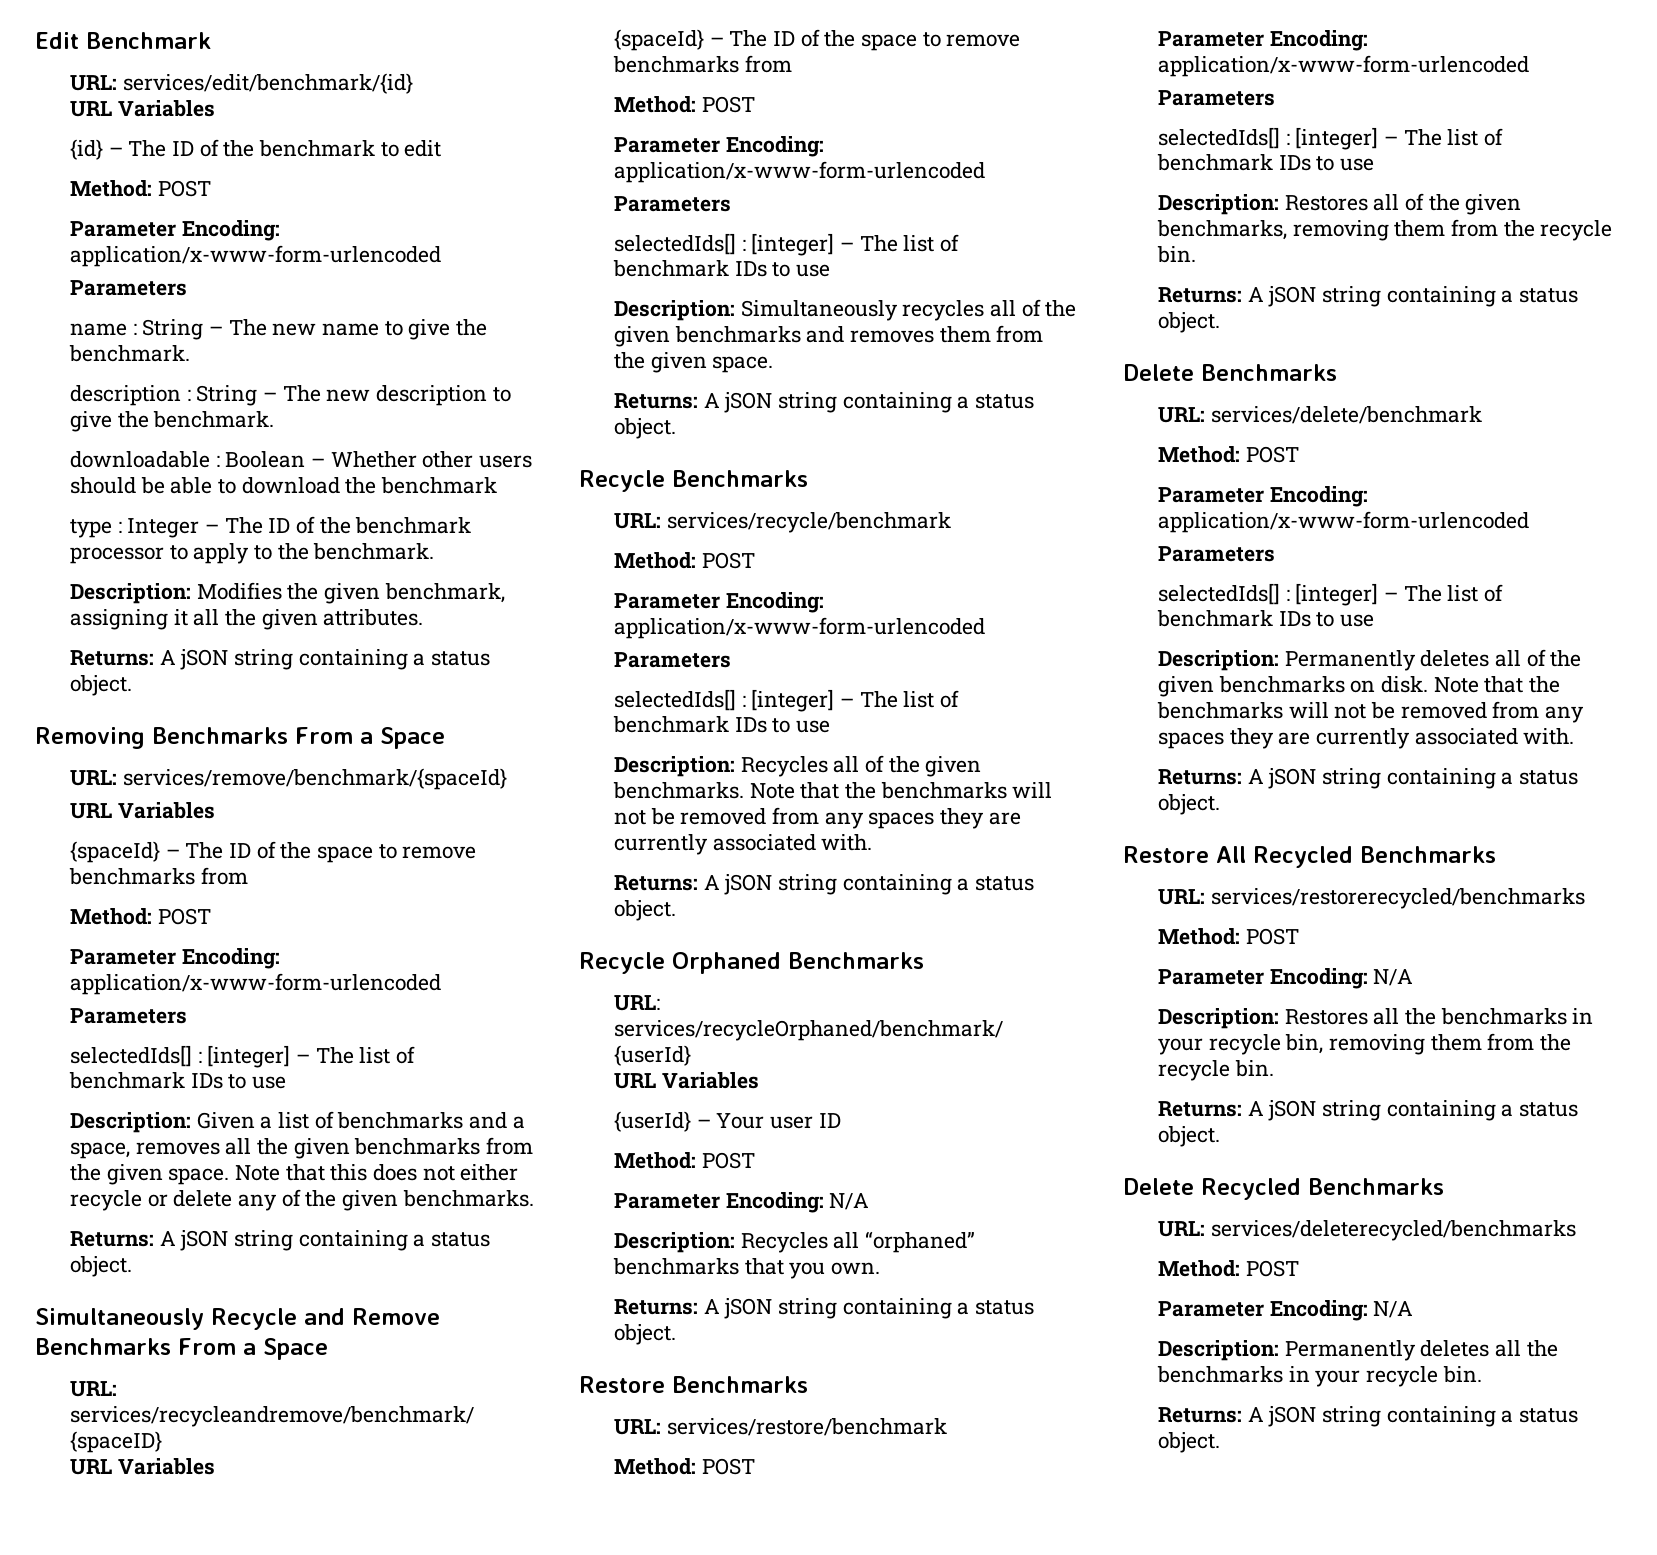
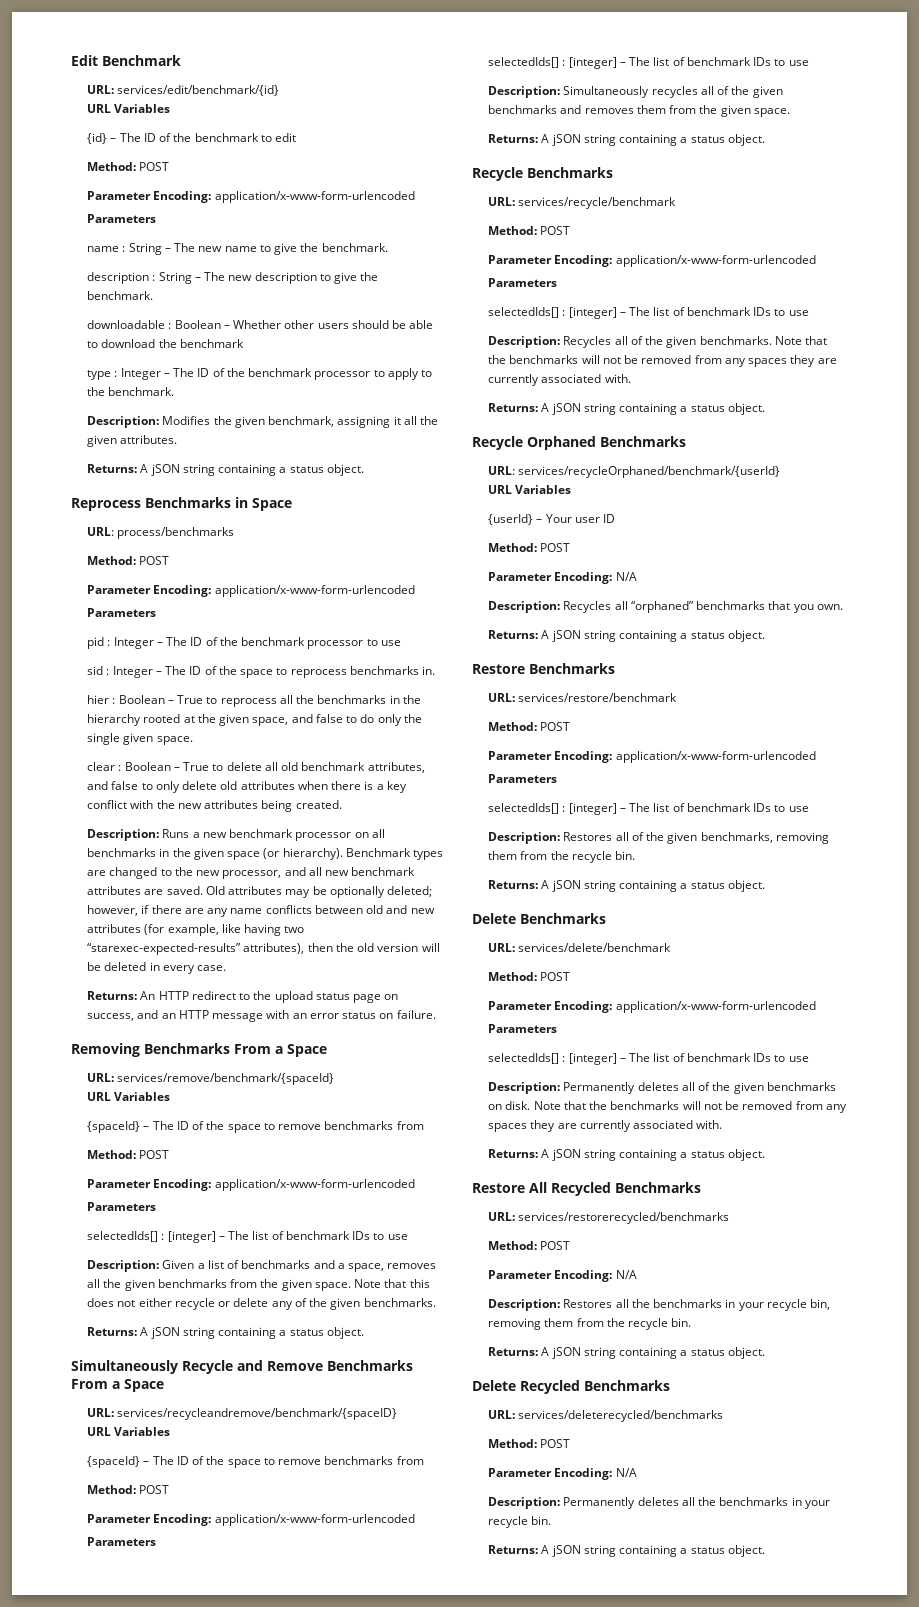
+ Reprocess Benchmarks in Space
+ URL: process/benchmarks
+ Method: POST
+ Parameter Encoding: application/x-www-form-urlencoded
+ Parameters
+ pid : Integer – The ID of the benchmark processor to use
+ sid : Integer – The ID of the space to reprocess benchmarks in.
+ hier : Boolean – True to reprocess all the benchmarks in the hierarchy rooted at the given space, and false to do only the single given space.
+ clear : Boolean – True to delete all old benchmark attributes, and false to only delete old attributes when there is a key conflict with the new attributes being created.
+ Description: Runs a new benchmark processor on all benchmarks in the given space (or hierarchy). Benchmark types are changed to the new processor, and all new benchmark attributes are saved. Old attributes may be optionally deleted; however, if there are any name conflicts between old and new attributes (for example, like having two “starexec-expected-results” attributes), then the old version will be deleted in every case.
+ Returns: An HTTP redirect to the upload status page on success, and an HTTP message with an error status on failure.

